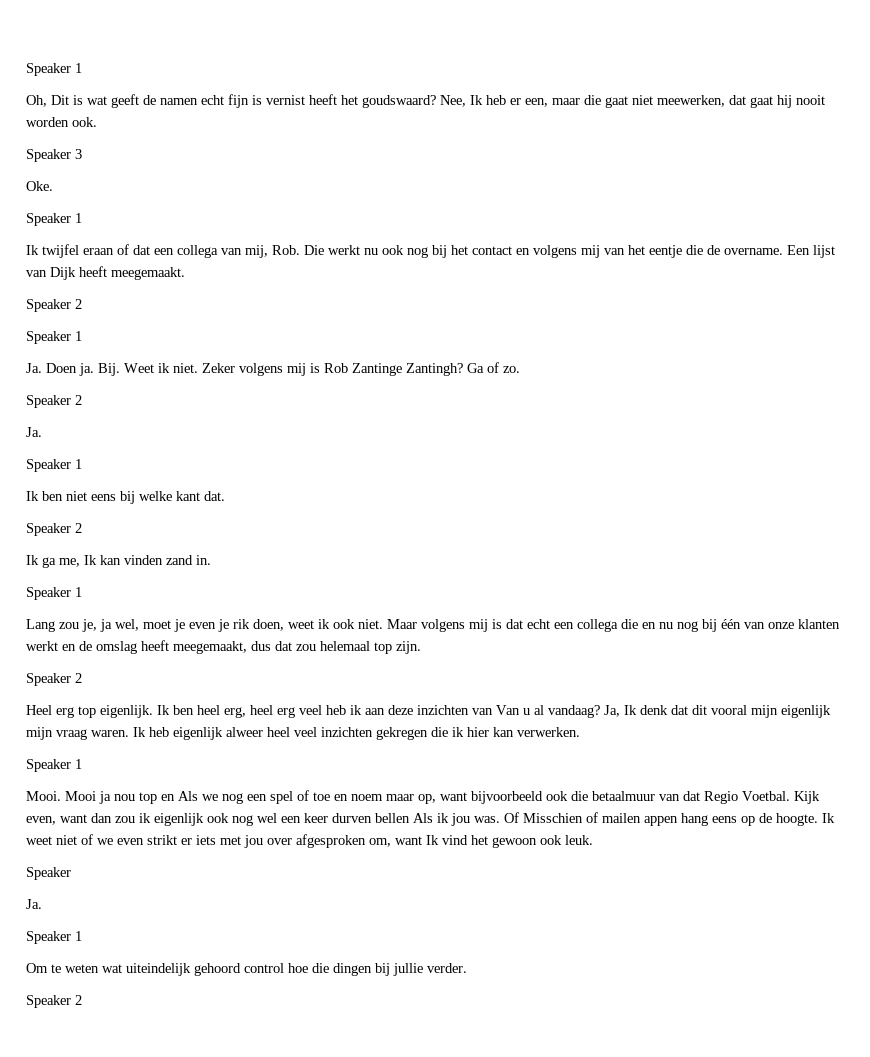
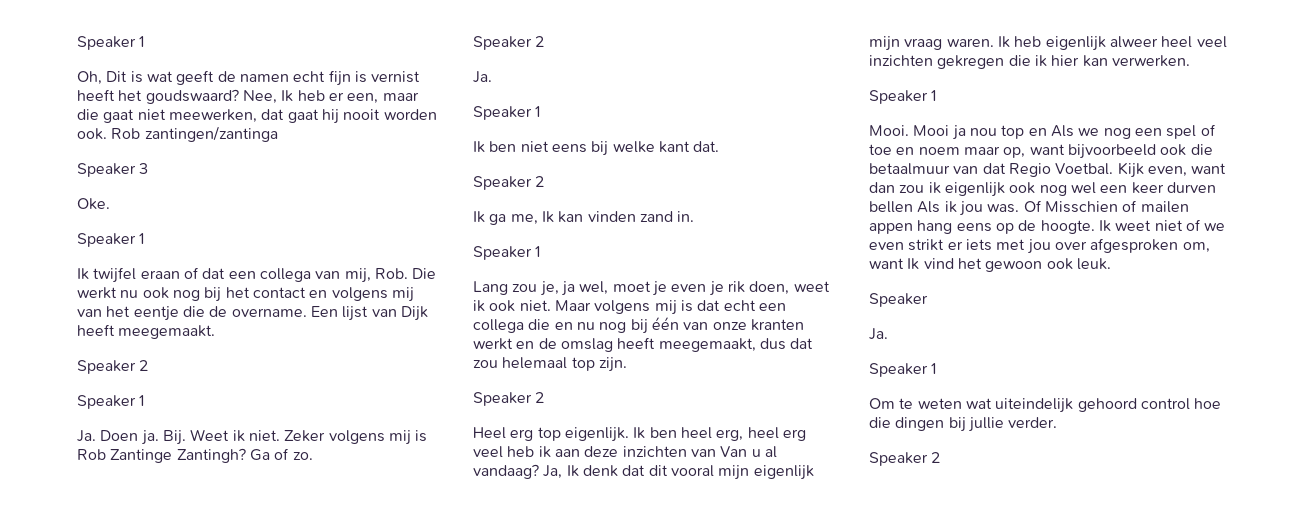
+ Rob zantingen/zantinga
- Maar volgens mij is dat echt een collega die en nu nog bij één van onze klanten werkt en de omslag heeft meegemaakt, dus dat zou helemaal top zijn.
+ Maar volgens mij is dat echt een collega die en nu nog bij één van onze kranten werkt en de omslag heeft meegemaakt, dus dat zou helemaal top zijn.

